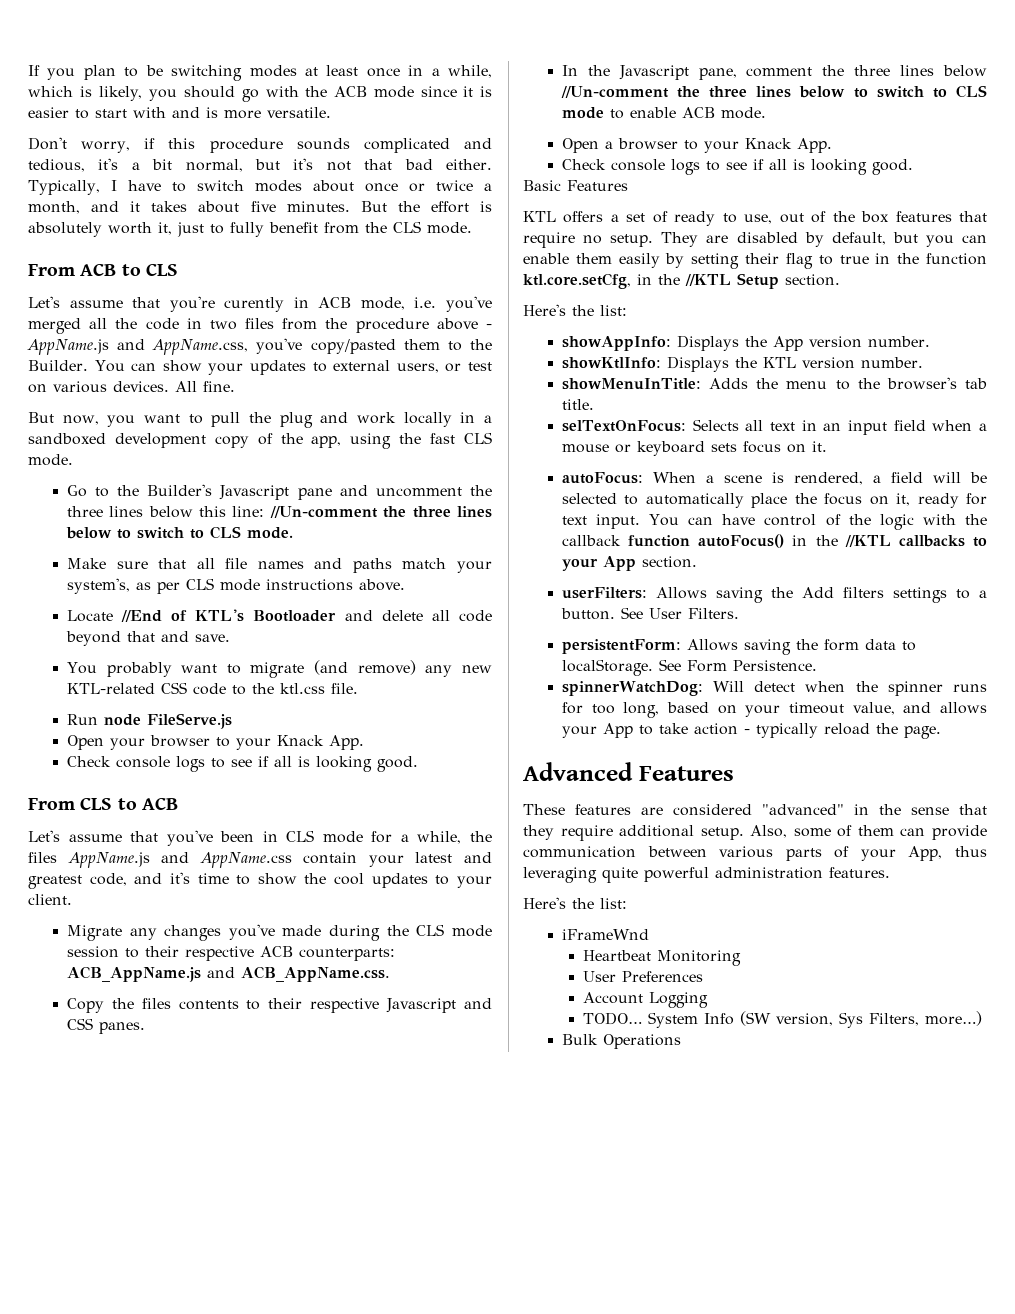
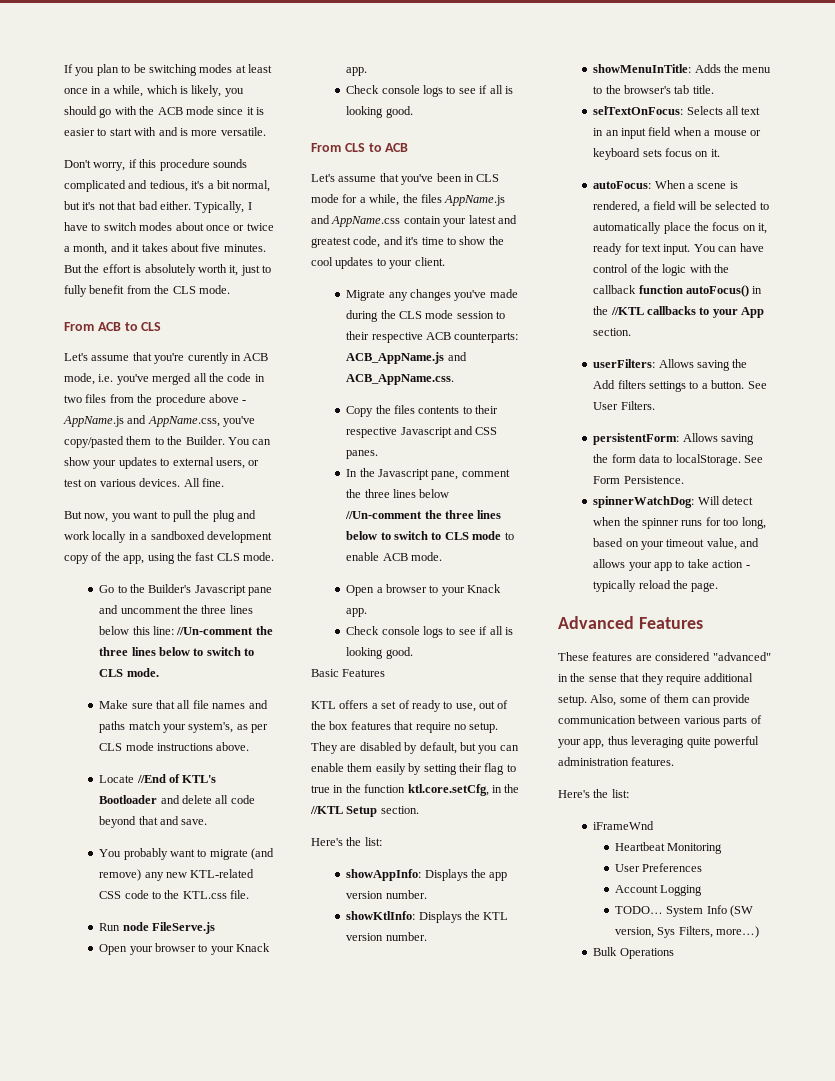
- You probably want to migrate (and remove) any new KTL-related CSS code to the ktl.css file.
+ You probably want to migrate (and remove) any new KTL-related CSS code to the KTL.css file.
- Open your browser to your Knack App.
+ Open your browser to your Knack app.
- Open a browser to your Knack App.
+ Open a browser to your Knack app.
- showAppInfo: Displays the App version number.
+ showAppInfo: Displays the app version number.
- spinnerWatchDog: Will detect when the spinner runs for too long, based on your timeout value, and allows your App to take action - typically reload the page.
+ spinnerWatchDog: Will detect when the spinner runs for too long, based on your timeout value, and allows your app to take action - typically reload the page.
- Also, some of them can provide communication between various parts of your App, thus leveraging quite powerful administration features.
+ Also, some of them can provide communication between various parts of your app, thus leveraging quite powerful administration features.

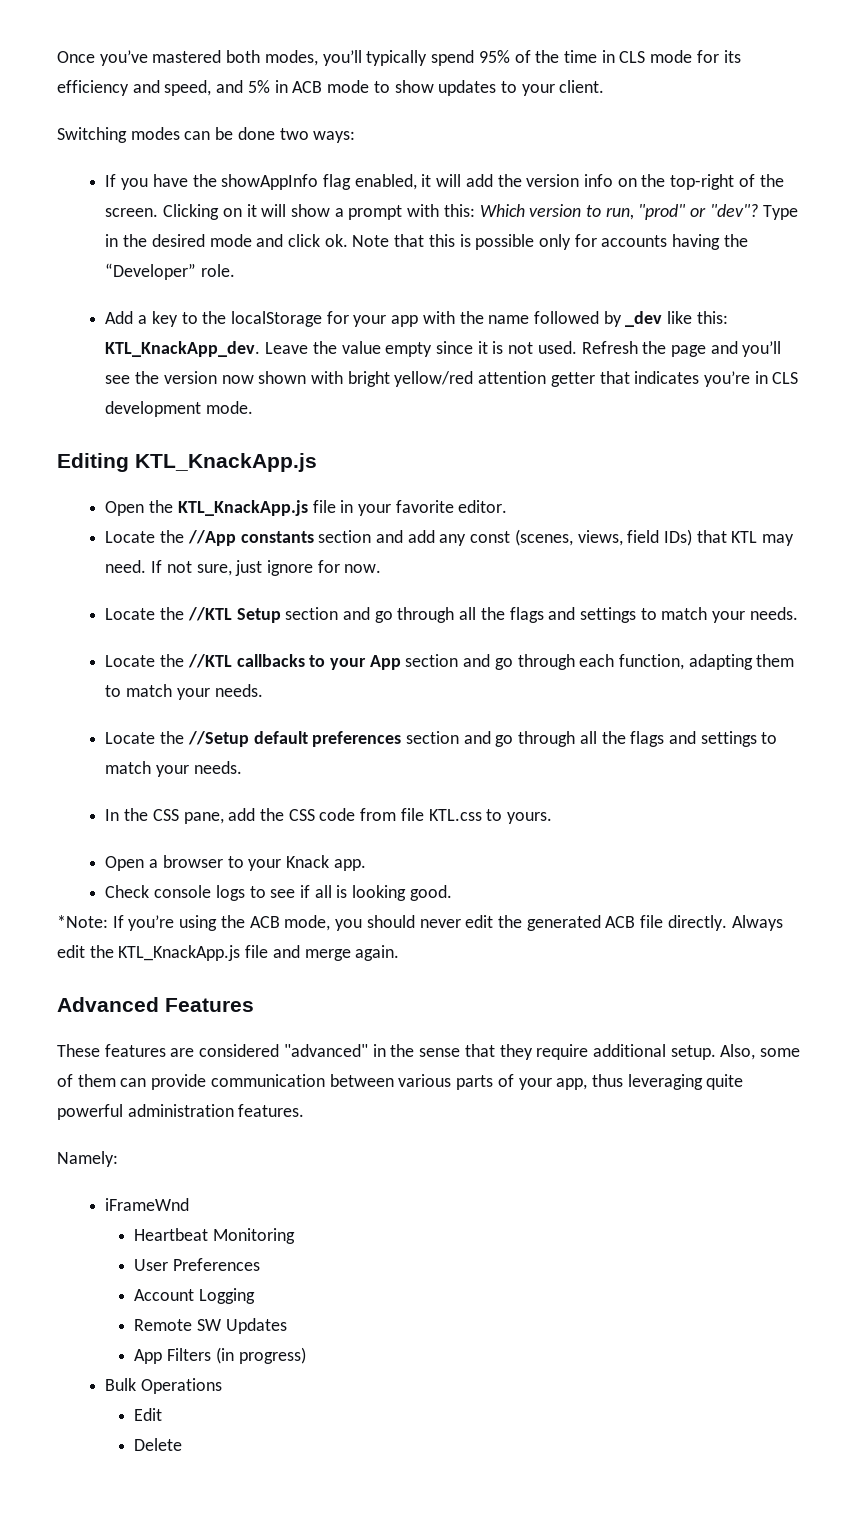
- If you plan to be switching modes at least once in a while, which is likely, you should go with the ACB mode since it is easier to start with and is more versatile.
- Don't worry, if this procedure sounds complicated and tedious, it's a bit normal, but it's not that bad either. Typically, I have to switch modes about once or twice a month, and it takes about five minutes. But the effort is absolutely worth it, just to fully benefit from the CLS mode.
- From ACB to CLS
- Let's assume that you're curently in ACB mode, i.e. you've merged all the code in two files from the procedure above - AppName.js and AppName.css, you've copy/pasted them to the Builder. You can show your updates to external users, or test on various devices. All fine.
- But now, you want to pull the plug and work locally in a sandboxed development copy of the app, using the fast CLS mode.
- Go to the Builder's Javascript pane and uncomment the three lines below this line: //Un-comment the three lines below to switch to CLS mode.
- Make sure that all file names and paths match your system's, as per CLS mode instructions above.
- Locate //End of KTL's Bootloader and delete all code beyond that and save.
- You probably want to migrate (and remove) any new KTL-related CSS code to the KTL.css file.
- Run node FileServe.js
- Open your browser to your Knack app.
- Check console logs to see if all is looking good.
- From CLS to ACB
- Let's assume that you've been in CLS mode for a while, the files AppName.js and AppName.css contain your latest and greatest code, and it's time to show the cool updates to your client.
- Migrate any changes you've made during the CLS mode session to their respective ACB counterparts: ACB_AppName.js and ACB_AppName.css.
- Copy the files contents to their respective Javascript and CSS panes.
- In the Javascript pane, comment the three lines below //Un-comment the three lines below to switch to CLS mode to enable ACB mode.
+ Once you’ve mastered both modes, you’ll typically spend 95% of the time in CLS mode for its efficiency and speed, and 5% in ACB mode to show updates to your client.
+ Switching modes can be done two ways:
+ If you have the showAppInfo flag enabled, it will add the version info on the top-right of the screen. Clicking on it will show a prompt with this: Which version to run, "prod" or "dev"? Type in the desired mode and click ok. Note that this is possible only for accounts having the “Developer” role.
+ Add a key to the localStorage for your app with the name followed by _dev like this: KTL_KnackApp_dev. Leave the value empty since it is not used. Refresh the page and you’ll see the version now shown with bright yellow/red attention getter that indicates you’re in CLS development mode.
+ Editing KTL_KnackApp.js
+ Open the KTL_KnackApp.js file in your favorite editor.
+ Locate the //App constants section and add any const (scenes, views, field IDs) that KTL may need. If not sure, just ignore for now.
+ Locate the //KTL Setup section and go through all the flags and settings to match your needs.
+ Locate the //KTL callbacks to your App section and go through each function, adapting them to match your needs.
+ Locate the //Setup default preferences section and go through all the flags and settings to match your needs.
+ In the CSS pane, add the CSS code from file KTL.css to yours.
- Basic Features
- KTL offers a set of ready to use, out of the box features that require no setup. They are disabled by default, but you can enable them easily by setting their flag to true in the function ktl.core.setCfg, in the //KTL Setup section.
- Here's the list:
- showAppInfo: Displays the app version number.
- showKtlInfo: Displays the KTL version number.
- showMenuInTitle: Adds the menu to the browser's tab title.
- selTextOnFocus: Selects all text in an input field when a mouse or keyboard sets focus on it.
- autoFocus: When a scene is rendered, a field will be selected to automatically place the focus on it, ready for text input. You can have control of the logic with the callback function autoFocus() in the //KTL callbacks to your App section.
- userFilters: Allows saving the Add filters settings to a button. See User Filters.
- persistentForm: Allows saving the form data to localStorage. See Form Persistence.
- spinnerWatchDog: Will detect when the spinner runs for too long, based on your timeout value, and allows your app to take action - typically reload the page.
+ *Note: If you’re using the ACB mode, you should never edit the generated ACB file directly. Always edit the KTL_KnackApp.js file and merge again.
  Also, some of them can provide communication between various parts of your app, thus leveraging quite powerful administration features.
- Here's the list:
+ Namely:
- TODO… System Info (SW version, Sys Filters, more…)
+ Remote SW Updates
+ App Filters (in progress)
+ Edit
+ Delete

